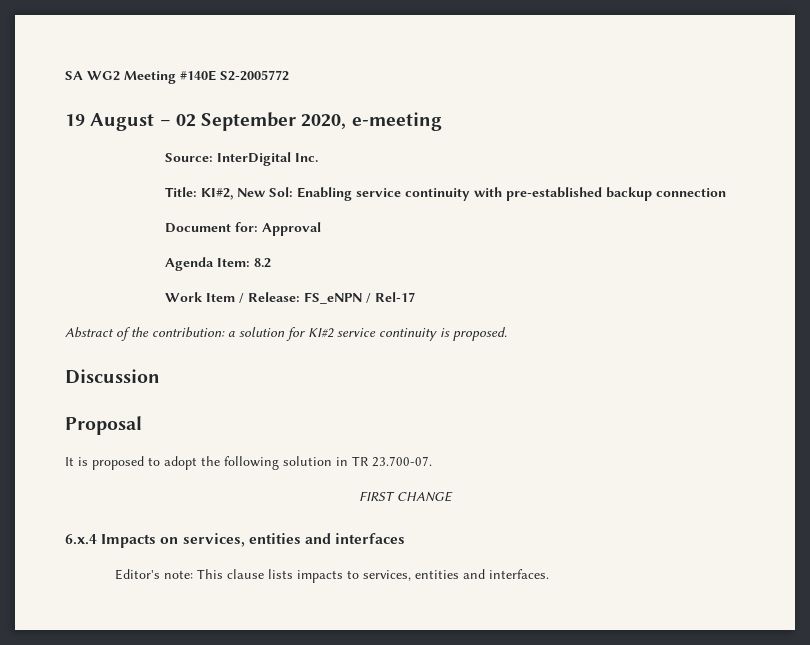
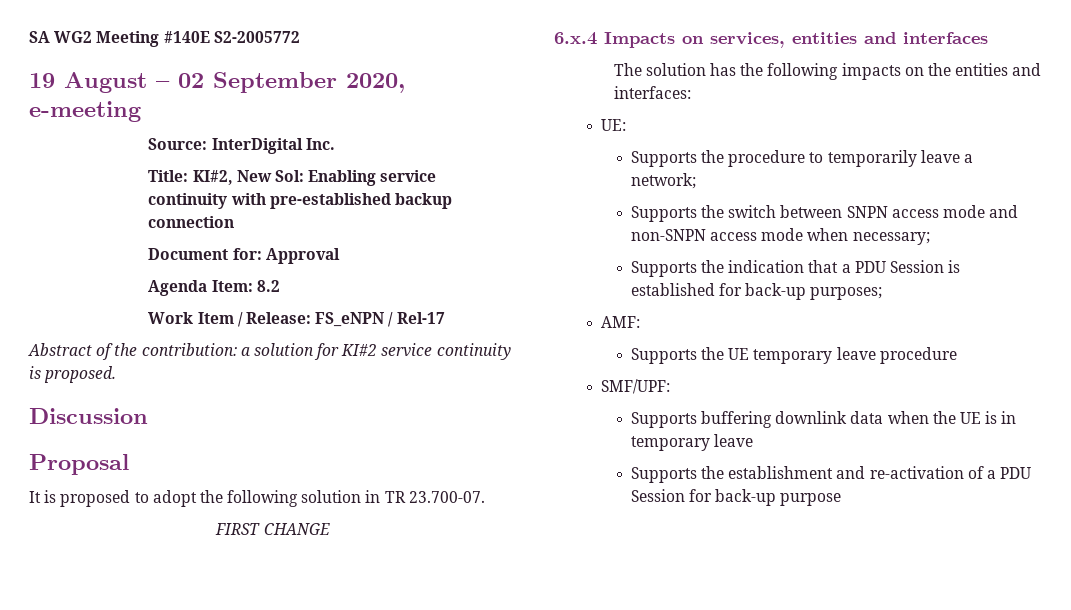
- Editor's note: This clause lists impacts to services, entities and interfaces.
+ The solution has the following impacts on the entities and interfaces:
+ UE:
+ Supports the procedure to temporarily leave a network;
+ Supports the switch between SNPN access mode and non-SNPN access mode when necessary;
+ Supports the indication that a PDU Session is established for back-up purposes;
+ AMF:
+ Supports the UE temporary leave procedure
+ SMF/UPF:
+ Supports buffering downlink data when the UE is in temporary leave
+ Supports the establishment and re-activation of a PDU Session for back-up purpose

